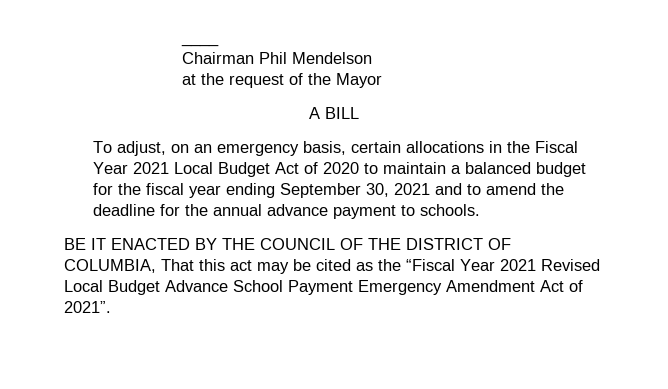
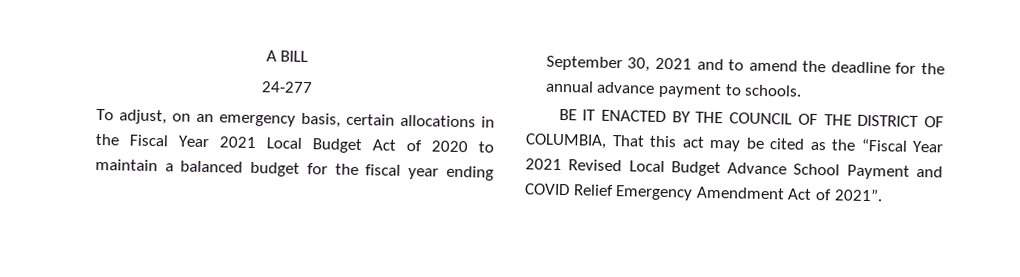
- ____
- Chairman Phil Mendelson
- at the request of the Mayor
+ 24-277
- BE IT ENACTED BY THE COUNCIL OF THE DISTRICT OF COLUMBIA, That this act may be cited as the “Fiscal Year 2021 Revised Local Budget Advance School Payment Emergency Amendment Act of 2021”.
+ BE IT ENACTED BY THE COUNCIL OF THE DISTRICT OF COLUMBIA, That this act may be cited as the “Fiscal Year 2021 Revised Local Budget Advance School Payment and COVID Relief Emergency Amendment Act of 2021”.

